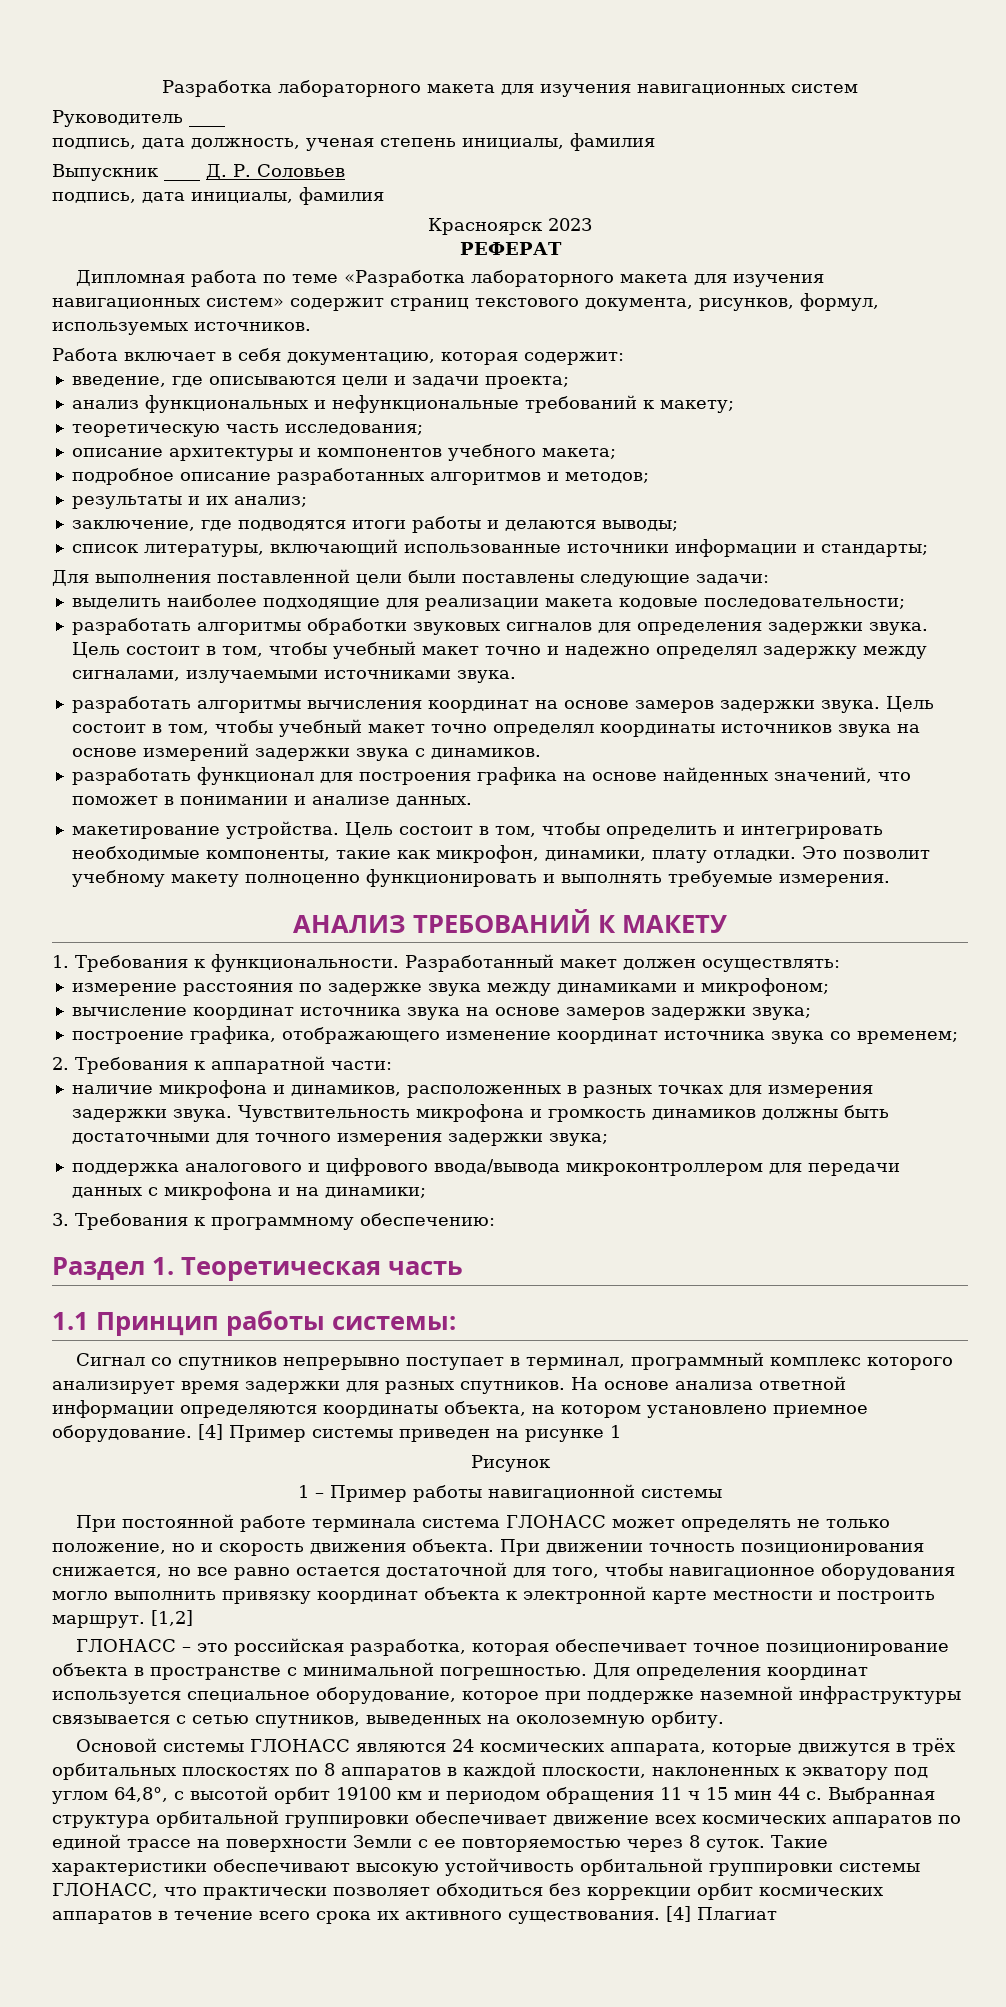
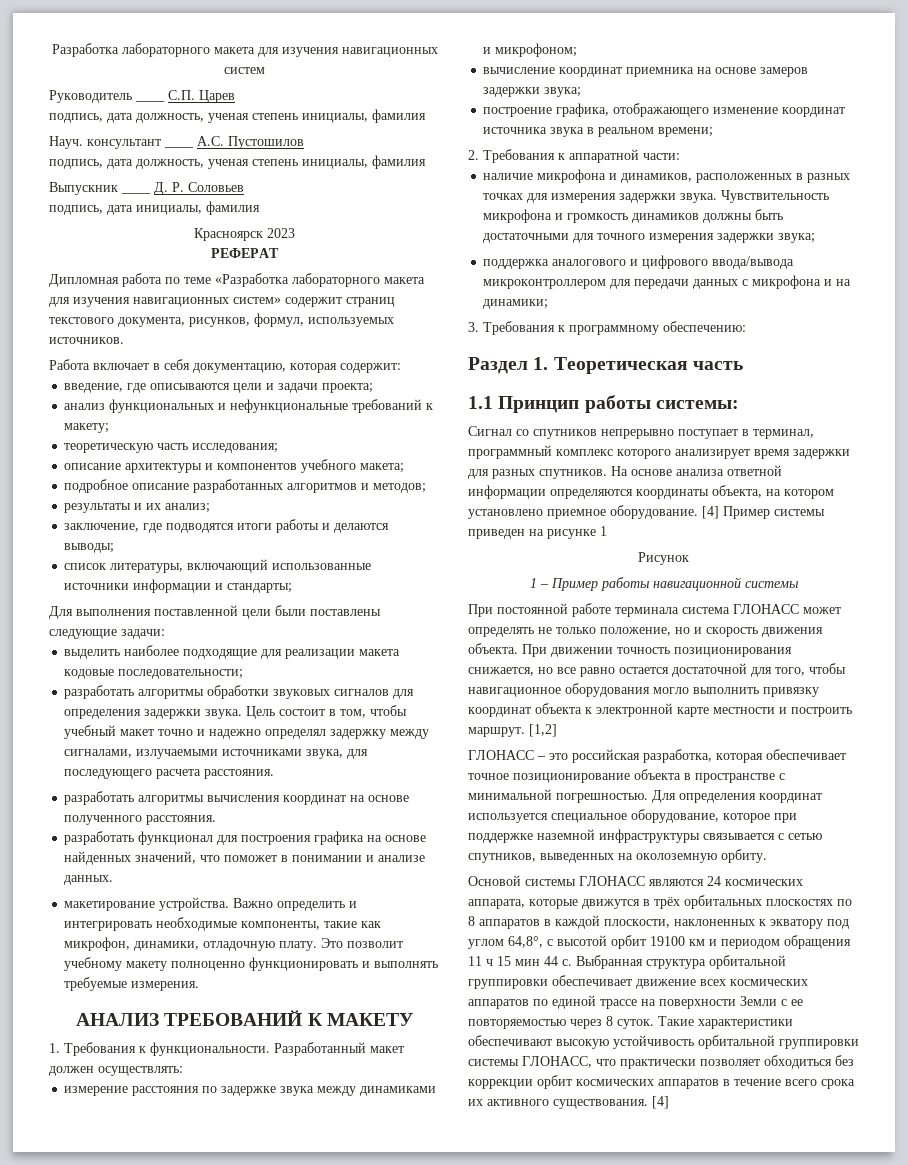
- Руководитель ____
+ Руководитель ____ С.П. Царев
+ подпись, дата должность, ученая степень инициалы, фамилия
+ Науч. консультант ____ А.С. Пустошилов
- Цель состоит в том, чтобы учебный макет точно и надежно определял задержку между сигналами, излучаемыми источниками звука.
+ Цель состоит в том, чтобы учебный макет точно и надежно определял задержку между сигналами, излучаемыми источниками звука, для последующего расчета расстояния.
- разработать алгоритмы вычисления координат на основе замеров задержки звука. Цель состоит в том, чтобы учебный макет точно определял координаты источников звука на основе измерений задержки звука с динамиков.
+ разработать алгоритмы вычисления координат на основе полученного расстояния.
- Цель состоит в том, чтобы определить и интегрировать необходимые компоненты, такие как микрофон, динамики, плату отладки.
+ Важно определить и интегрировать необходимые компоненты, такие как микрофон, динамики, отладочную плату.
- вычисление координат источника звука на основе замеров задержки звука;
+ вычисление координат приемника на основе замеров задержки звука;
- построение графика, отображающего изменение координат источника звука со временем;
+ построение графика, отображающего изменение координат источника звука в реальном времени;
- Такие характеристики обеспечивают высокую устойчивость орбитальной группировки системы ГЛОНАСС, что практически позволяет обходиться без коррекции орбит космических аппаратов в течение всего срока их активного существования. [4] Плагиат
+ Такие характеристики обеспечивают высокую устойчивость орбитальной группировки системы ГЛОНАСС, что практически позволяет обходиться без коррекции орбит космических аппаратов в течение всего срока их активного существования. [4]

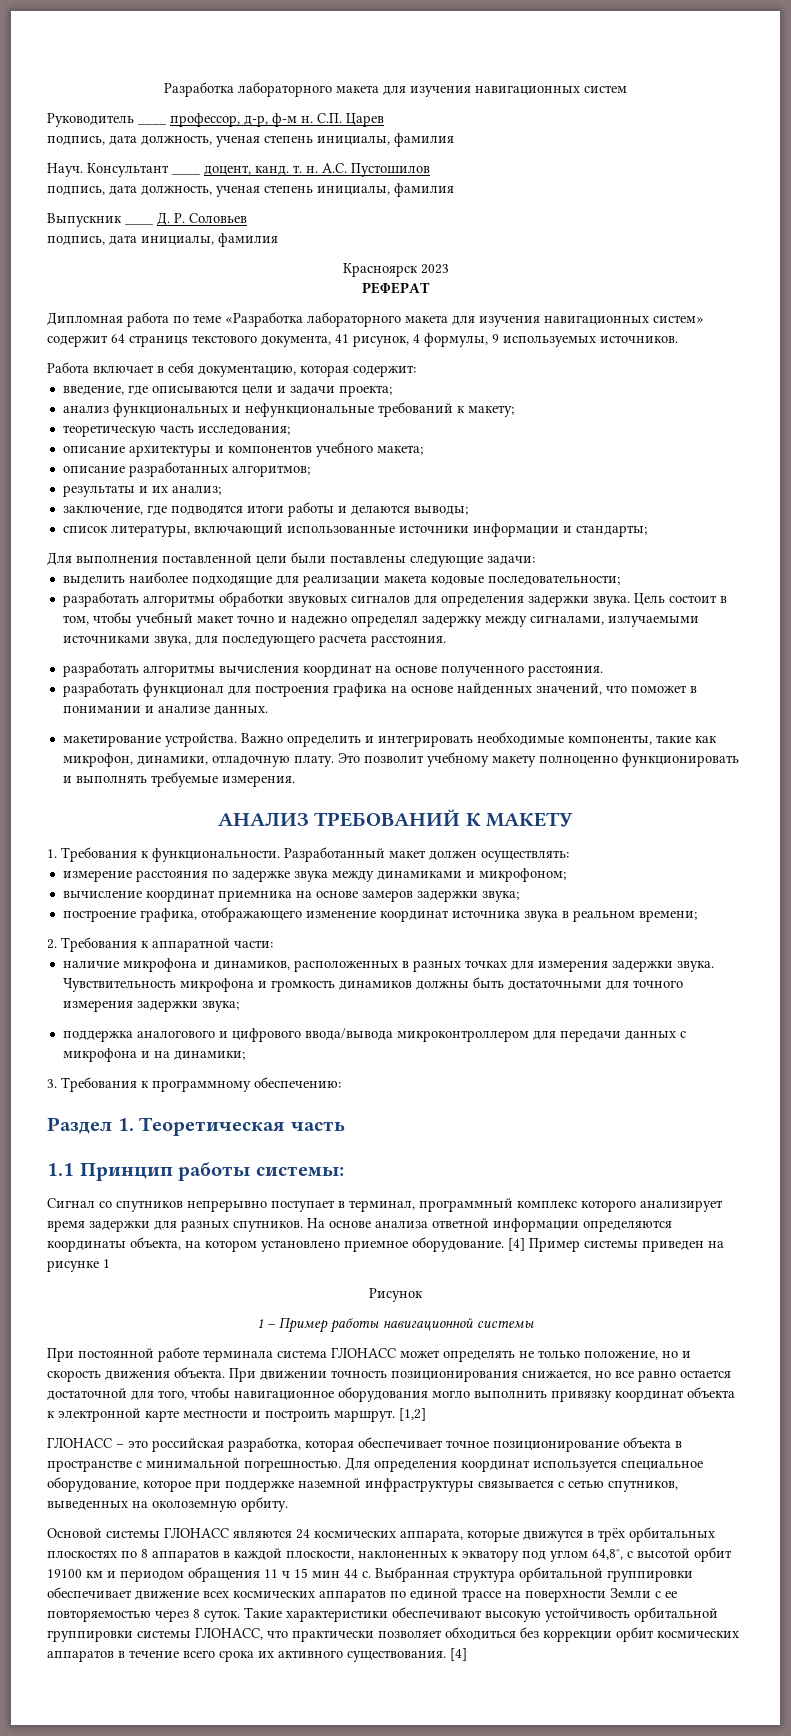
- Руководитель ____ С.П. Царев
+ Руководитель ____ профессор, д-р, ф-м н. С.П. Царев
- Науч. консультант ____ А.С. Пустошилов
+ Науч. Консультант ____ доцент, канд. т. н. А.С. Пустошилов
- Дипломная работа по теме «Разработка лабораторного макета для изучения навигационных систем» содержит страниц текстового документа, рисунков, формул, используемых источников.
+ Дипломная работа по теме «Разработка лабораторного макета для изучения навигационных систем» содержит 64 страницs текстового документа, 41 рисунок, 4 формулы, 9 используемых источников.
- подробное описание разработанных алгоритмов и методов;
+ описание разработанных алгоритмов;

